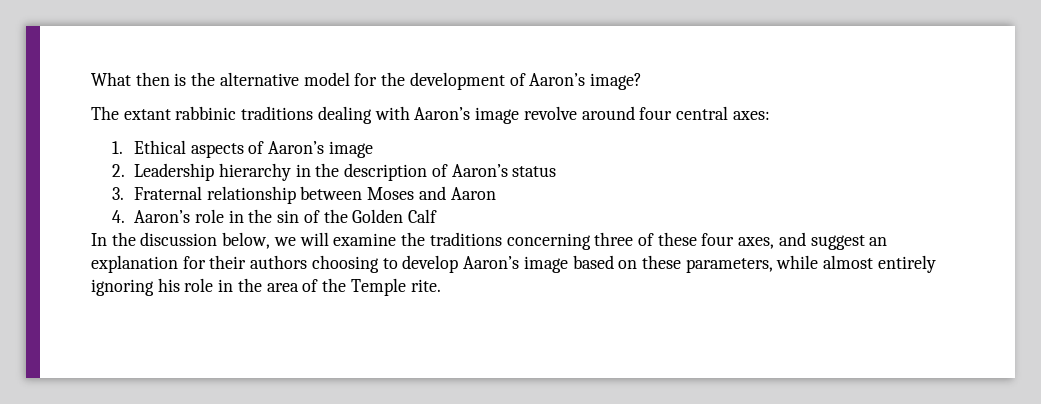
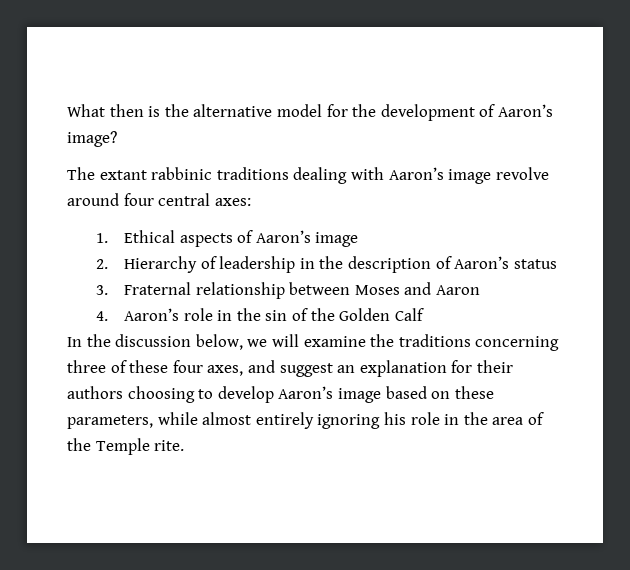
- 2. Leadership hierarchy in the description of Aaron’s status
+ 2. Hierarchy of leadership in the description of Aaron’s status

